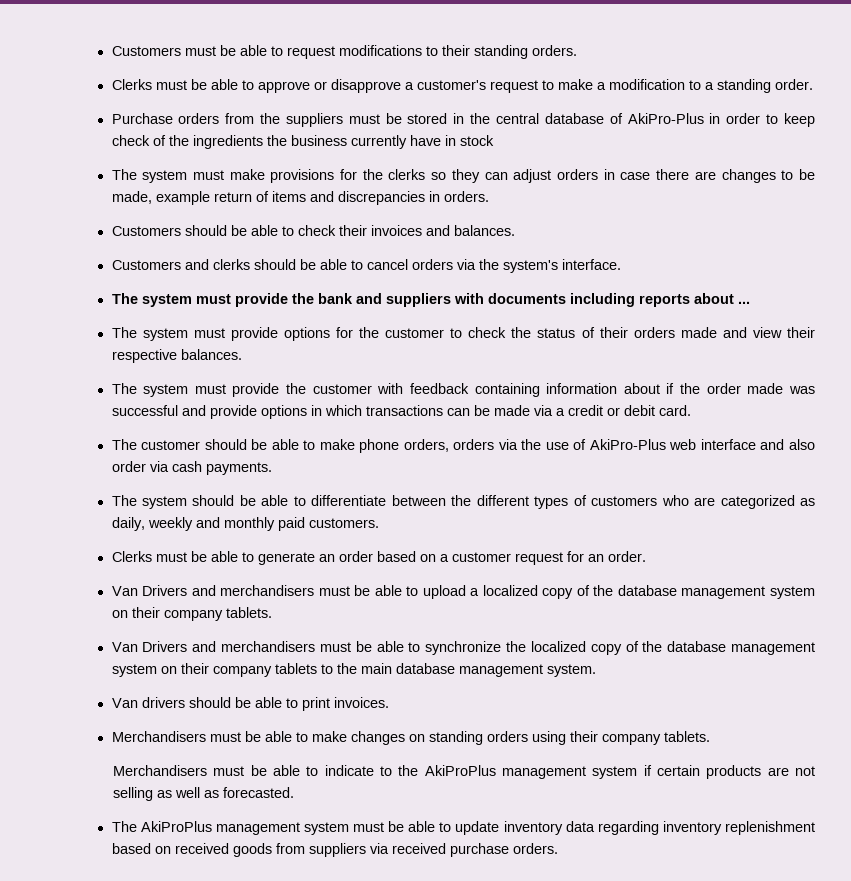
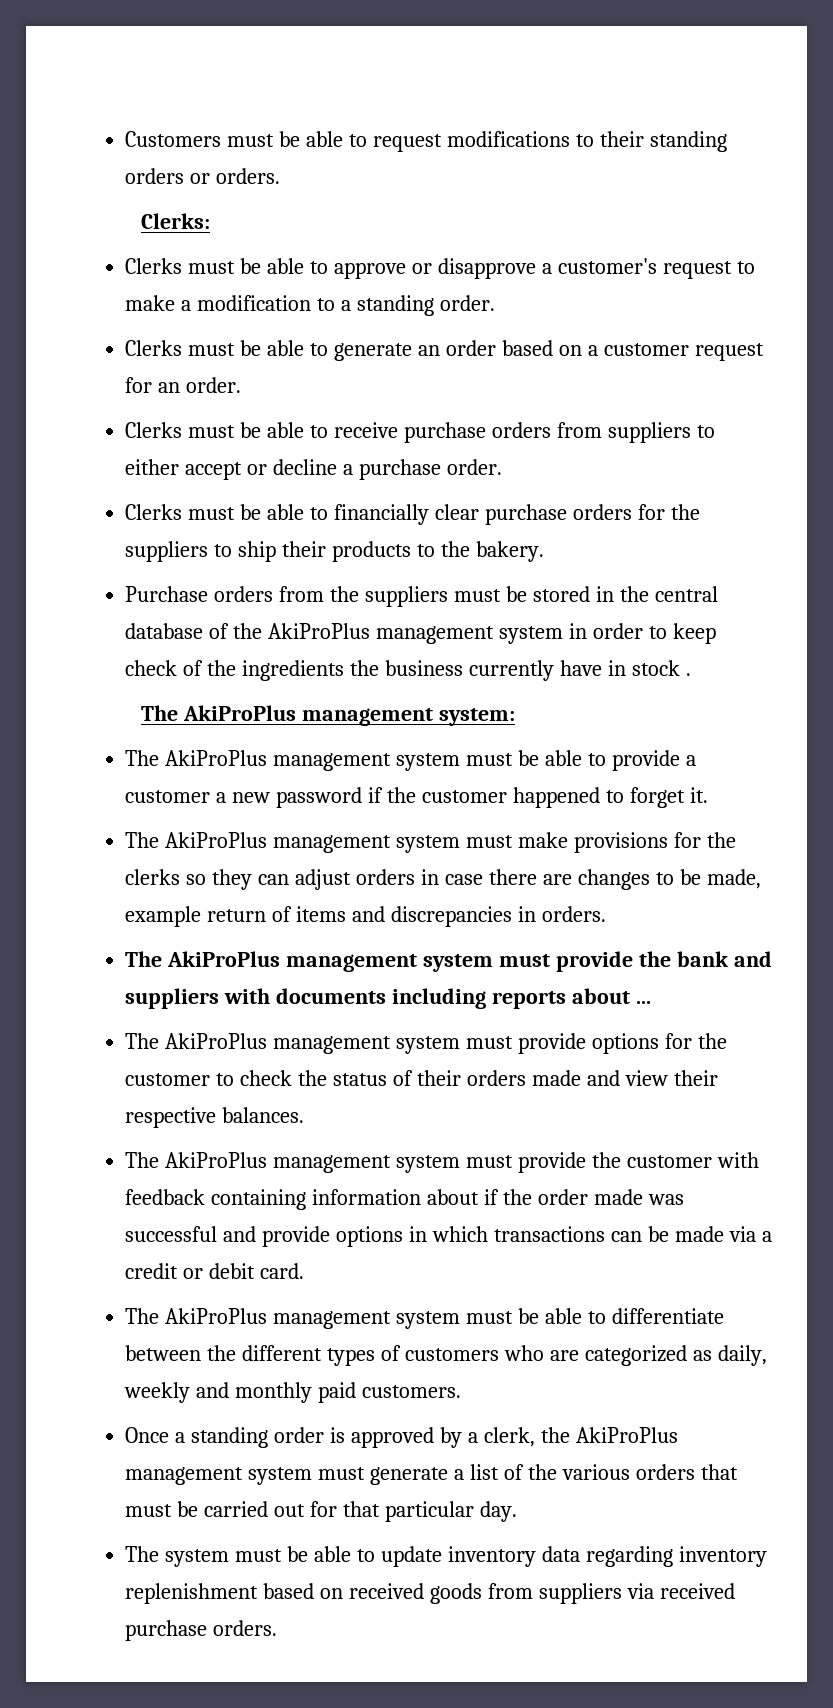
- Customers must be able to request modifications to their standing orders.
+ Customers must be able to request modifications to their standing orders or orders.
+ Clerks:
+ Clerks must be able to generate an order based on a customer request for an order.
+ Clerks must be able to receive purchase orders from suppliers to either accept or decline a purchase order.
+ Clerks must be able to financially clear purchase orders for the suppliers to ship their products to the bakery.
- Purchase orders from the suppliers must be stored in the central database of AkiPro-Plus in order to keep check of the ingredients the business currently have in stock
- The system must make provisions for the clerks so they can adjust orders in case there are changes to be made, example return of items and discrepancies in orders.
+ Purchase orders from the suppliers must be stored in the central database of the AkiProPlus management system in order to keep check of the ingredients the business currently have in stock .
+ The AkiProPlus management system:
+ The AkiProPlus management system must be able to provide a customer a new password if the customer happened to forget it.
+ The AkiProPlus management system must make provisions for the clerks so they can adjust orders in case there are changes to be made, example return of items and discrepancies in orders.
- Customers should be able to check their invoices and balances.
- Customers and clerks should be able to cancel orders via the system's interface.
- The system must provide the bank and suppliers with documents including reports about ...
+ The AkiProPlus management system must provide the bank and suppliers with documents including reports about ...
- The system must provide options for the customer to check the status of their orders made and view their respective balances.
+ The AkiProPlus management system must provide options for the customer to check the status of their orders made and view their respective balances.
- The system must provide the customer with feedback containing information about if the order made was successful and provide options in which transactions can be made via a credit or debit card.
+ The AkiProPlus management system must provide the customer with feedback containing information about if the order made was successful and provide options in which transactions can be made via a credit or debit card.
- The customer should be able to make phone orders, orders via the use of AkiPro-Plus web interface and also order via cash payments.
- The system should be able to differentiate between the different types of customers who are categorized as daily, weekly and monthly paid customers.
+ The AkiProPlus management system must be able to differentiate between the different types of customers who are categorized as daily, weekly and monthly paid customers.
- Clerks must be able to generate an order based on a customer request for an order.
- Van Drivers and merchandisers must be able to upload a localized copy of the database management system on their company tablets.
- Van Drivers and merchandisers must be able to synchronize the localized copy of the database management system on their company tablets to the main database management system.
- Van drivers should be able to print invoices.
- Merchandisers must be able to make changes on standing orders using their company tablets.
- Merchandisers must be able to indicate to the AkiProPlus management system if certain products are not selling as well as forecasted.
- The AkiProPlus management system must be able to update inventory data regarding inventory replenishment based on received goods from suppliers via received purchase orders.
+ Once a standing order is approved by a clerk, the AkiProPlus management system must generate a list of the various orders that must be carried out for that particular day.
+ The system must be able to update inventory data regarding inventory replenishment based on received goods from suppliers via received purchase orders.

